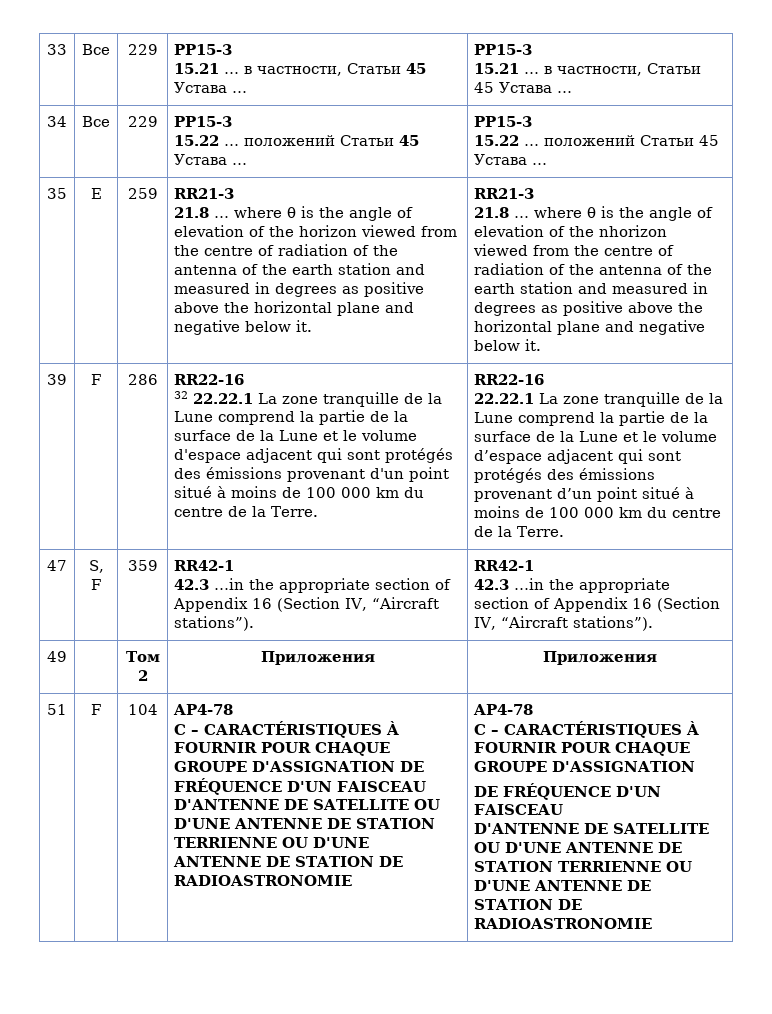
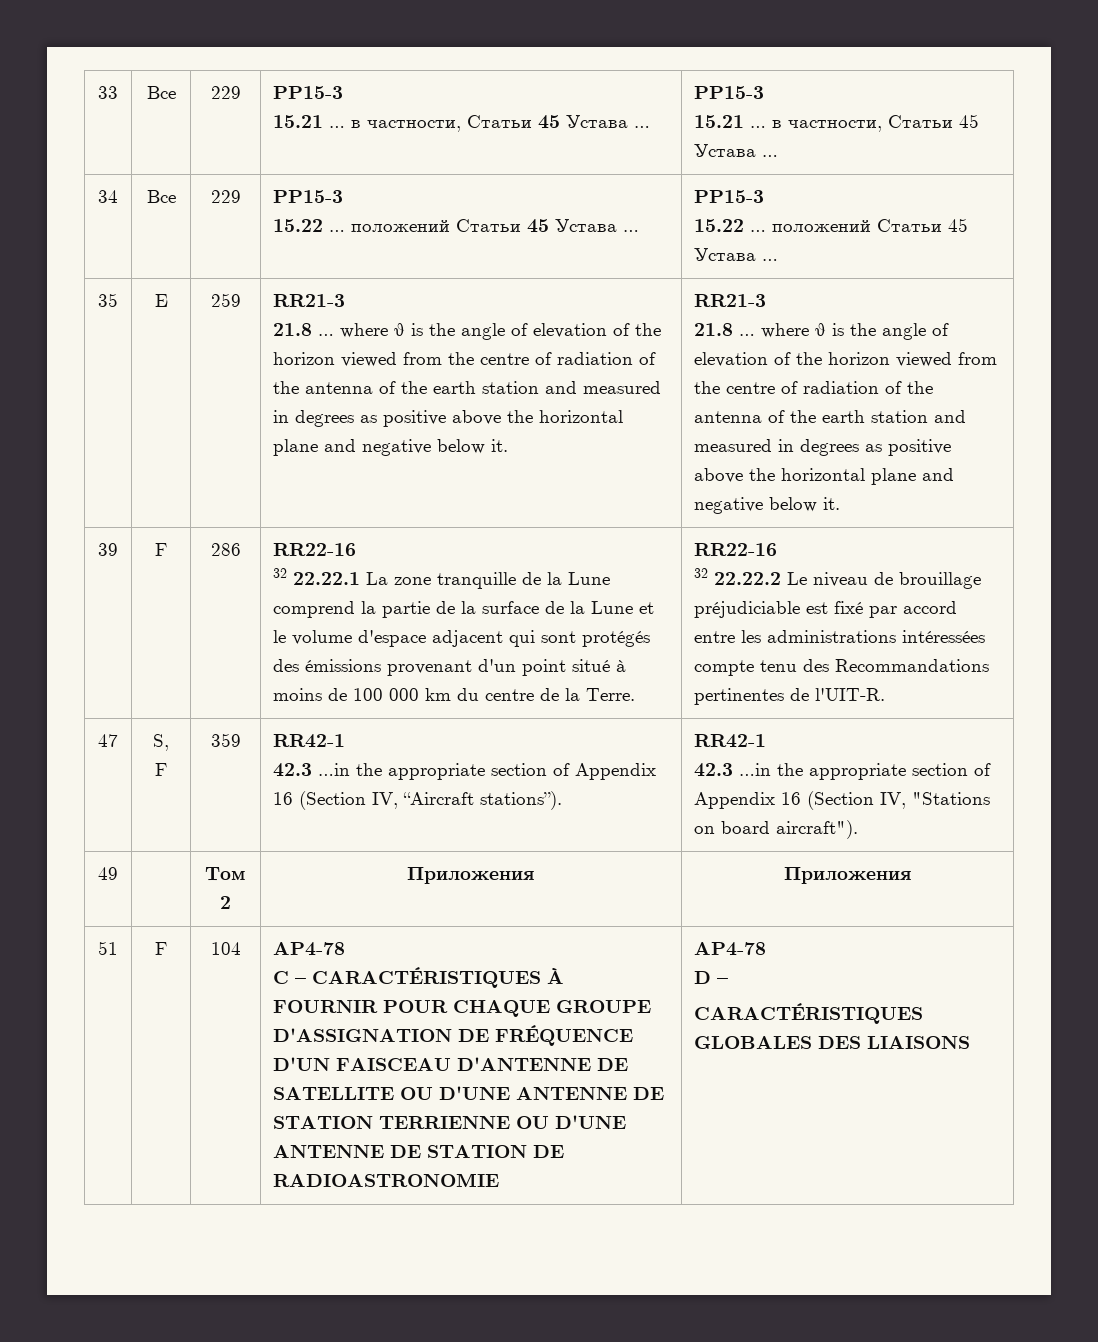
  21.8 … where θ is the angle of elevation of the horizon viewed from the centre of radiation of the antenna of the earth station and measured in degrees as positive above the horizontal plane and negative below it. | RR21-3
- 21.8 … where θ is the angle of elevation of the nhorizon viewed from the centre of radiation of the antenna of the earth station and measured in degrees as positive above the horizontal plane and negative below it.
+ 21.8 … where θ is the angle of elevation of the horizon viewed from the centre of radiation of the antenna of the earth station and measured in degrees as positive above the horizontal plane and negative below it.
  32 22.22.1 La zone tranquille de la Lune comprend la partie de la surface de la Lune et le volume d'espace adjacent qui sont protégés des émissions provenant d'un point situé à moins de 100 000 km du centre de la Terre. | RR22-16
- 22.22.1 La zone tranquille de la Lune comprend la partie de la surface de la Lune et le volume d’espace adjacent qui sont protégés des émissions provenant d’un point situé à moins de 100 000 km du centre de la Terre.
+ 32 22.22.2 Le niveau de brouillage préjudiciable est fixé par accord entre les administrations intéressées compte tenu des Recommandations pertinentes de l'UIT-R.
  47 | S, F | 359 | RR42-1
  42.3 …in the appropriate section of Appendix 16 (Section IV, “Aircraft stations”). | RR42-1
- 42.3 …in the appropriate section of Appendix 16 (Section IV, “Aircraft stations”).
+ 42.3 …in the appropriate section of Appendix 16 (Section IV, "Stations on board aircraft").
  C – CARACTÉRISTIQUES À FOURNIR POUR CHAQUE GROUPE D'ASSIGNATION DE FRÉQUENCE D'UN FAISCEAU D'ANTENNE DE SATELLITE OU D'UNE ANTENNE DE STATION TERRIENNE OU D'UNE ANTENNE DE STATION DE RADIOASTRONOMIE | AP4-78
- C – CARACTÉRISTIQUES À FOURNIR POUR CHAQUE GROUPE D'ASSIGNATION
- DE FRÉQUENCE D'UN FAISCEAU
- D'ANTENNE DE SATELLITE OU D'UNE ANTENNE DE STATION TERRIENNE OU D'UNE ANTENNE DE STATION DE RADIOASTRONOMIE
+ D –
+ CARACTÉRISTIQUES GLOBALES DES LIAISONS

